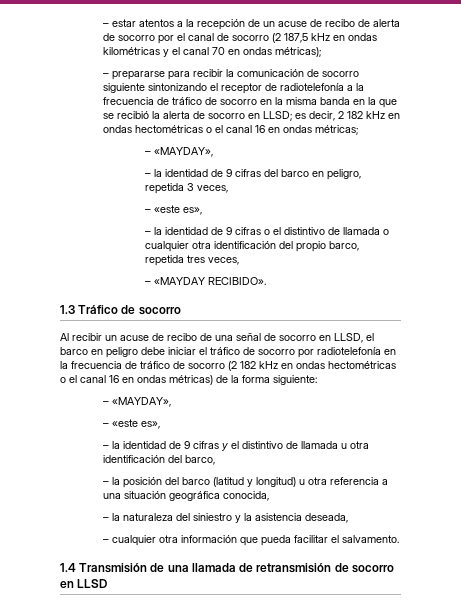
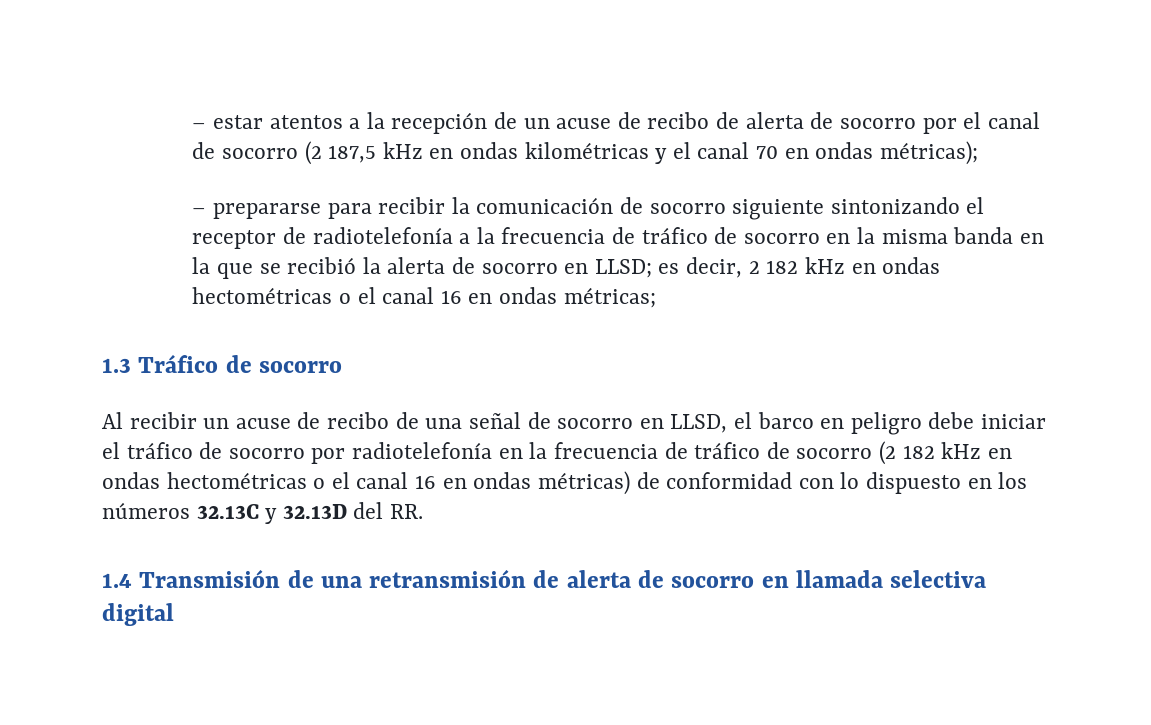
  – prepararse para recibir la comunicación de socorro siguiente sintonizando el receptor de radiotelefonía a la frecuencia de tráfico de socorro en la misma banda en la que se recibió la alerta de socorro en LLSD; es decir, 2 182 kHz en ondas hectométricas o el canal 16 en ondas métricas;
- – «MAYDAY»,
- – la identidad de 9 cifras del barco en peligro, repetida 3 veces,
- – «este es»,
- – la identidad de 9 cifras o el distintivo de llamada o cualquier otra identificación del propio barco, repetida tres veces,
- – «MAYDAY RECIBIDO».
- Al recibir un acuse de recibo de una señal de socorro en LLSD, el barco en peligro debe iniciar el tráfico de socorro por radiotelefonía en la frecuencia de tráfico de socorro (2 182 kHz en ondas hectométricas o el canal 16 en ondas métricas) de la forma siguiente:
- – «MAYDAY»,
- – «este es»,
- – la identidad de 9 cifras y el distintivo de llamada u otra identificación del barco,
- – la posición del barco (latitud y longitud) u otra referencia a una situación geográfica conocida,
- – la naturaleza del siniestro y la asistencia deseada,
- – cualquier otra información que pueda facilitar el salvamento.
- 1.4 Transmisión de una llamada de retransmisión de socorro en LLSD
+ Al recibir un acuse de recibo de una señal de socorro en LLSD, el barco en peligro debe iniciar el tráfico de socorro por radiotelefonía en la frecuencia de tráfico de socorro (2 182 kHz en ondas hectométricas o el canal 16 en ondas métricas) de conformidad con lo dispuesto en los números 32.13C y 32.13D del RR.
+ 1.4 Transmisión de una retransmisión de alerta de socorro en llamada selectiva digital

